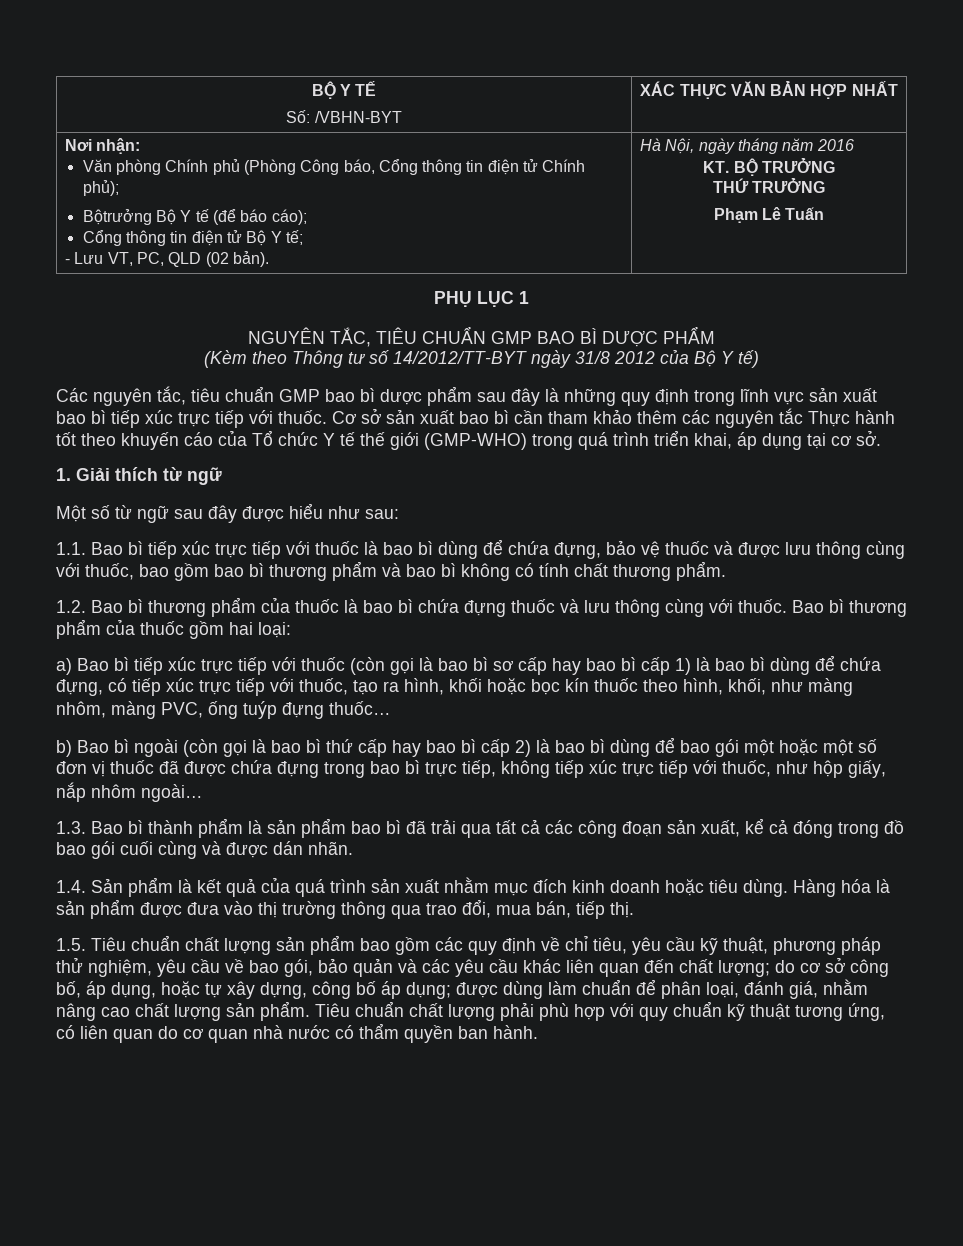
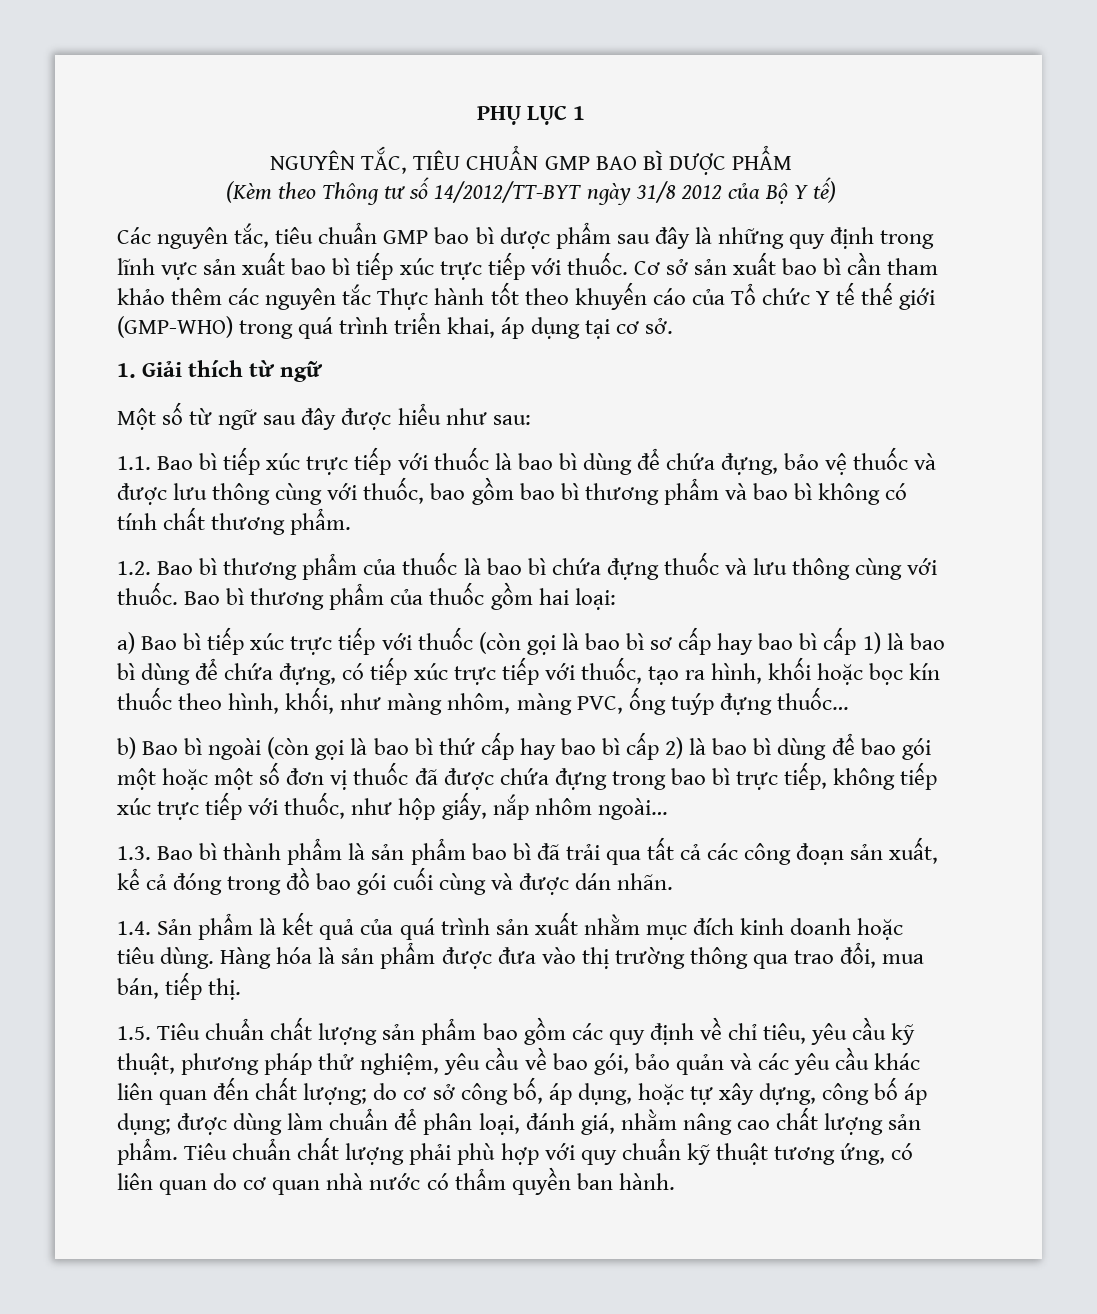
- BỘ Y TẾ
- Số: /VBHN-BYT | XÁC THỰC VĂN BẢN HỢP NHẤT
- Nơi nhận:
- Văn phòng Chính phủ (Phòng Công báo, Cổng thông tin điện tử Chính phủ);
- Bộtrưởng Bộ Y tế (để báo cáo);
- Cổng thông tin điện tử Bộ Y tế;
- - Lưu VT, PC, QLD (02 bản). | Hà Nội, ngày tháng năm 2016
- KT. BỘ TRƯỞNG
- THỨ TRƯỞNG
- Phạm Lê Tuấn

